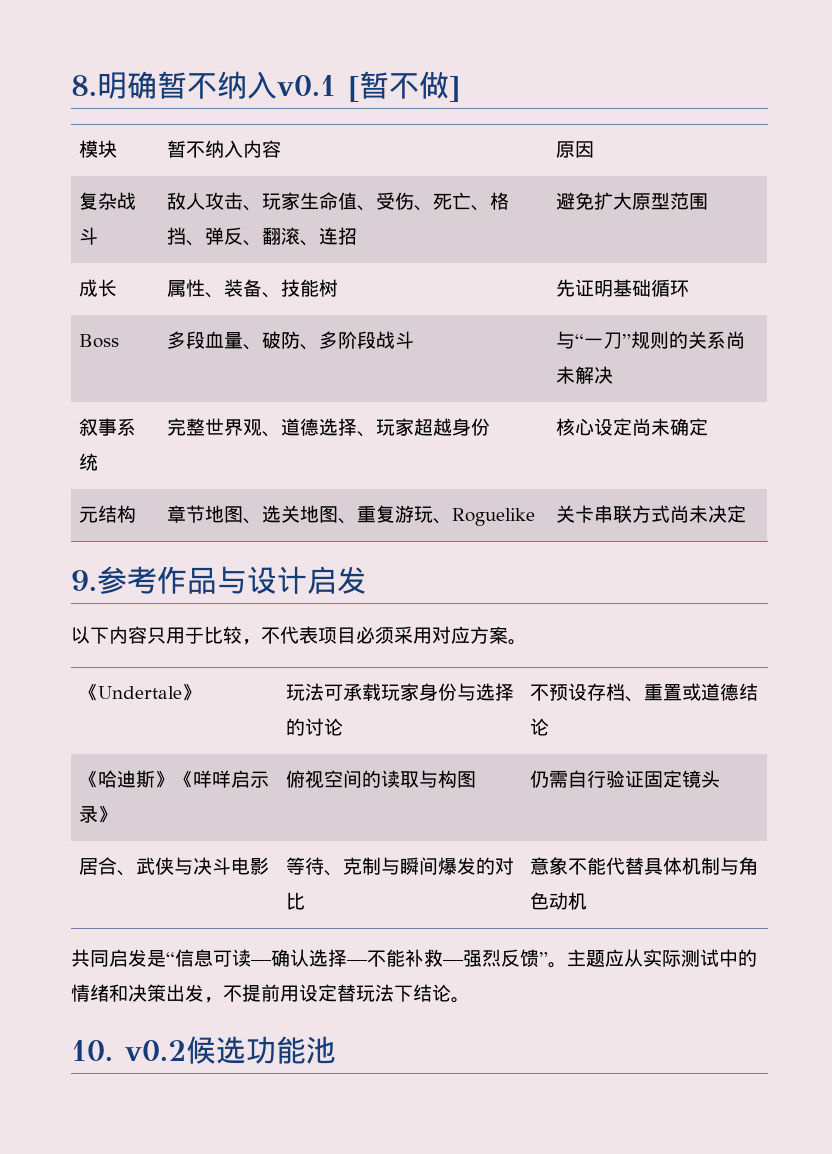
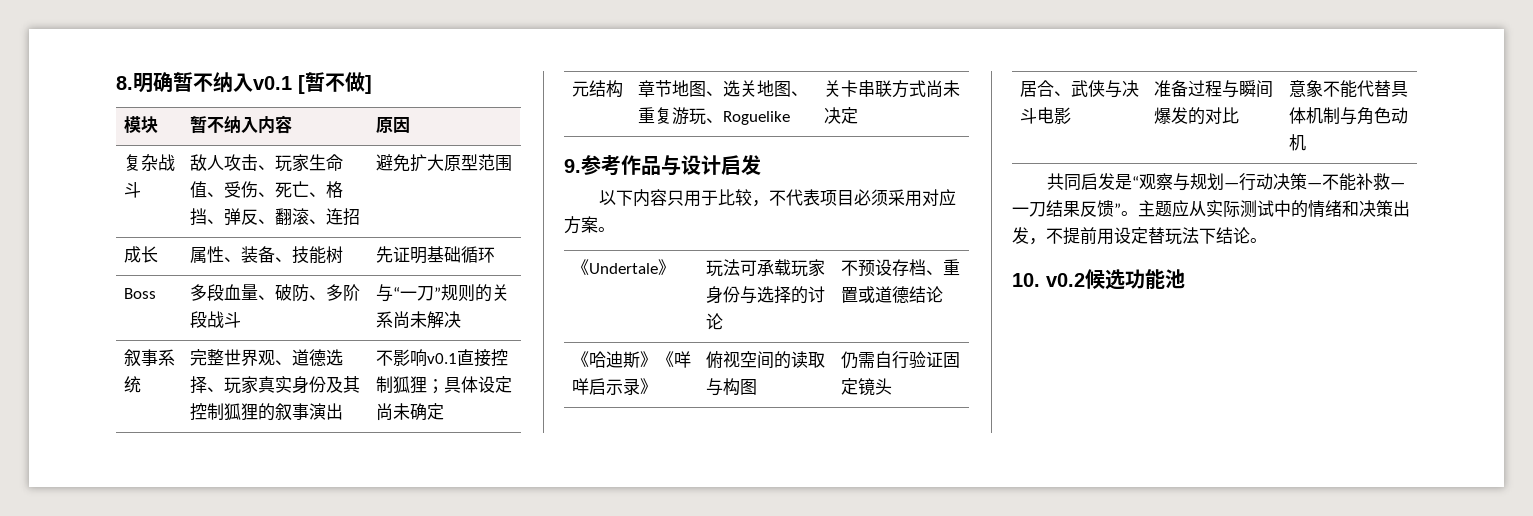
- 叙事系统 | 完整世界观、道德选择、玩家超越身份 | 核心设定尚未确定
+ 叙事系统 | 完整世界观、道德选择、玩家真实身份及其控制狐狸的叙事演出 | 不影响v0.1直接控制狐狸；具体设定尚未确定
- 居合、武侠与决斗电影 | 等待、克制与瞬间爆发的对比 | 意象不能代替具体机制与角色动机
+ 居合、武侠与决斗电影 | 准备过程与瞬间爆发的对比 | 意象不能代替具体机制与角色动机
- 共同启发是“信息可读—确认选择—不能补救—强烈反馈”。
+ 共同启发是“观察与规划—行动决策—不能补救—一刀结果反馈”。

